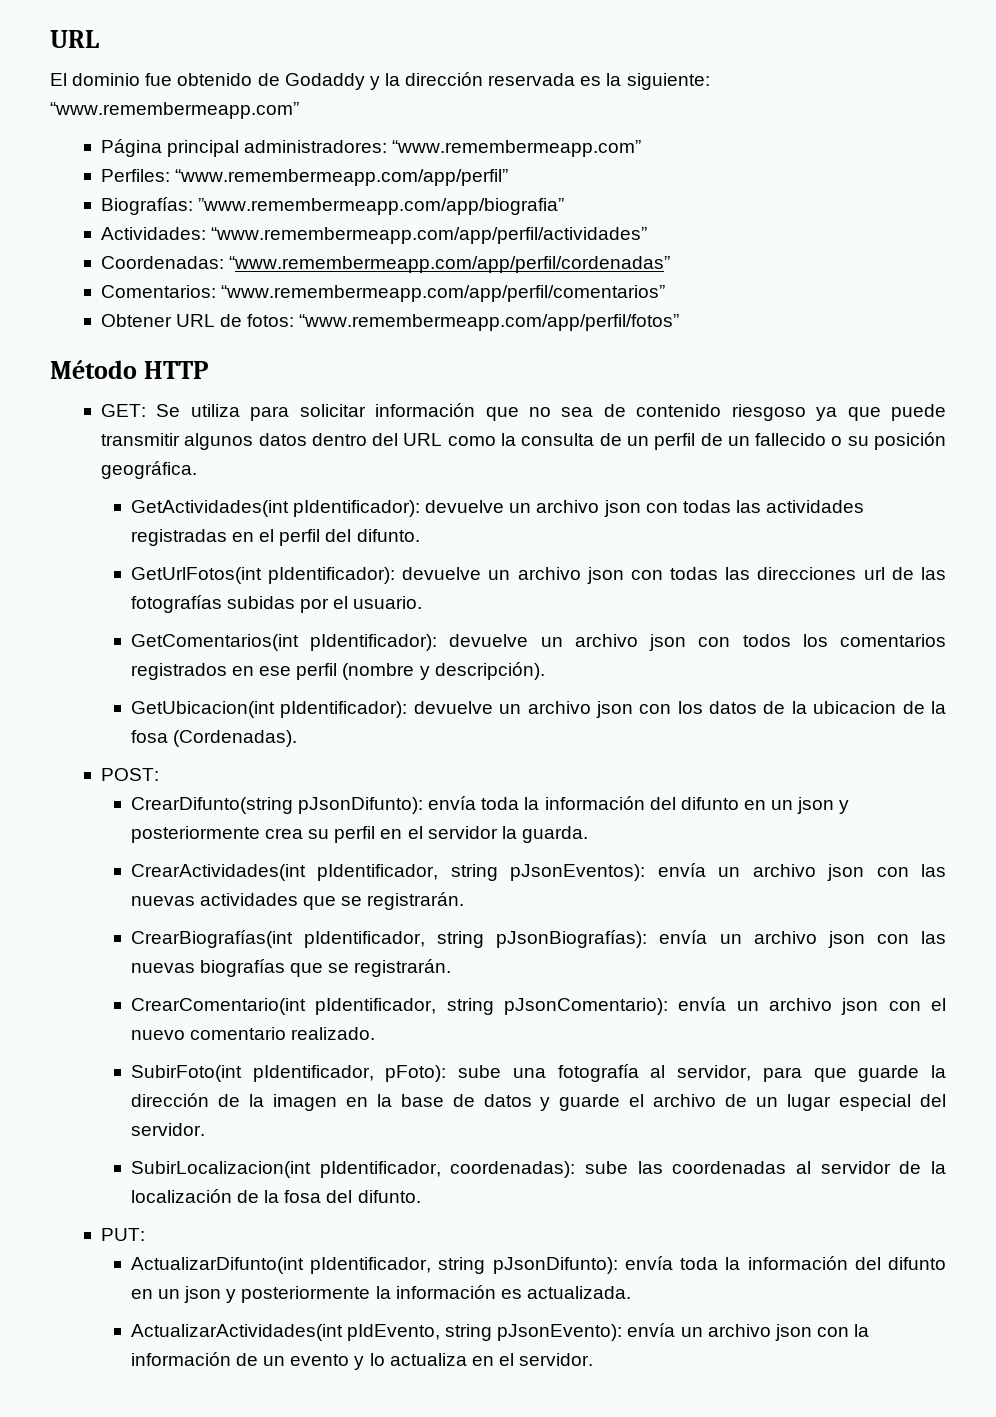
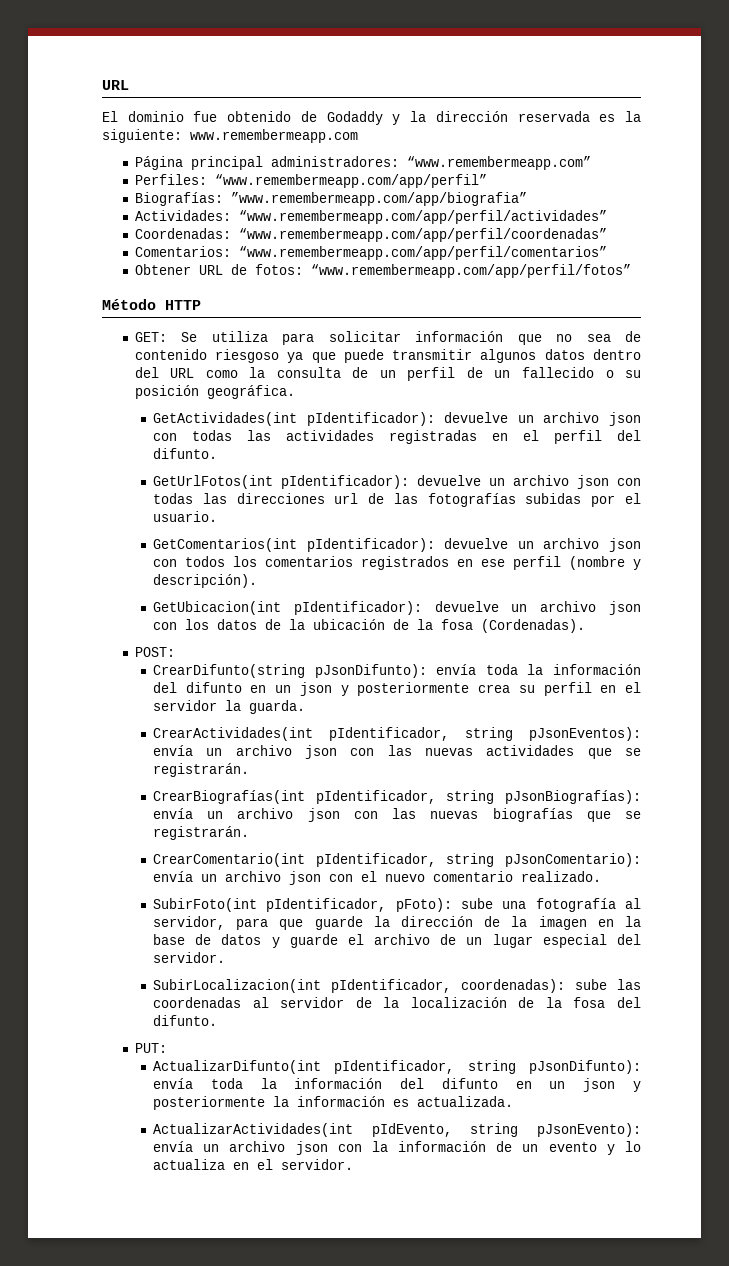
- El dominio fue obtenido de Godaddy y la dirección reservada es la siguiente: “www.remembermeapp.com”
+ El dominio fue obtenido de Godaddy y la dirección reservada es la siguiente: www.remembermeapp.com
- Coordenadas: “www.remembermeapp.com/app/perfil/cordenadas”
+ Coordenadas: “www.remembermeapp.com/app/perfil/coordenadas”
- GetUbicacion(int pIdentificador): devuelve un archivo json con los datos de la ubicacion de la fosa (Cordenadas).
+ GetUbicacion(int pIdentificador): devuelve un archivo json con los datos de la ubicación de la fosa (Cordenadas).

